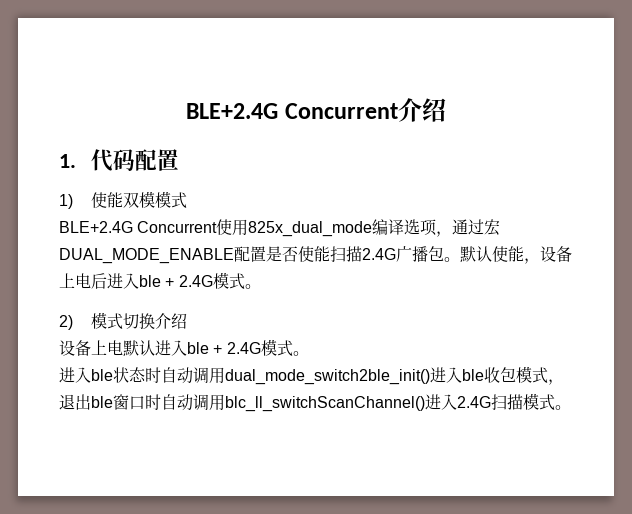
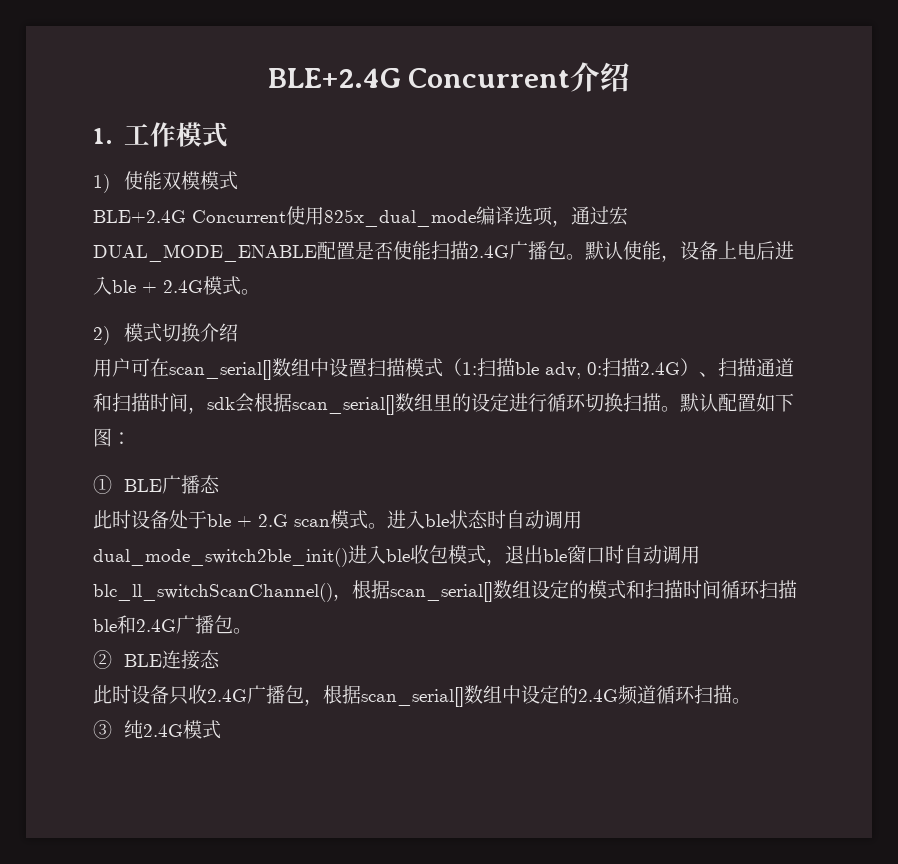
- 1.代码配置
+ 1.工作模式
- 设备上电默认进入ble + 2.4G模式。
- 进入ble状态时自动调用dual_mode_switch2ble_init()进入ble收包模式，退出ble窗口时自动调用blc_ll_switchScanChannel()进入2.4G扫描模式。
+ 用户可在scan_serial[]数组中设置扫描模式（1:扫描ble adv, 0:扫描2.4G）、扫描通道和扫描时间，sdk会根据scan_serial[]数组里的设定进行循环切换扫描。默认配置如下图：
+ ① BLE广播态
+ 此时设备处于ble + 2.G scan模式。进入ble状态时自动调用dual_mode_switch2ble_init()进入ble收包模式，退出ble窗口时自动调用blc_ll_switchScanChannel()，根据scan_serial[]数组设定的模式和扫描时间循环扫描ble和2.4G广播包。
+ ② BLE连接态
+ 此时设备只收2.4G广播包，根据scan_serial[]数组中设定的2.4G频道循环扫描。
+ ③纯2.4G模式

